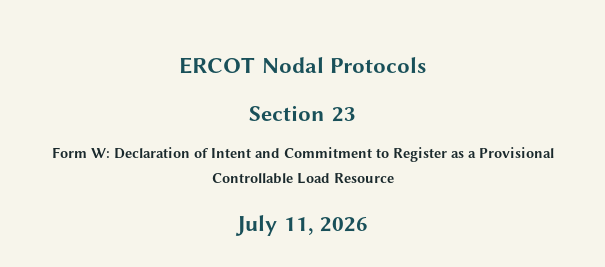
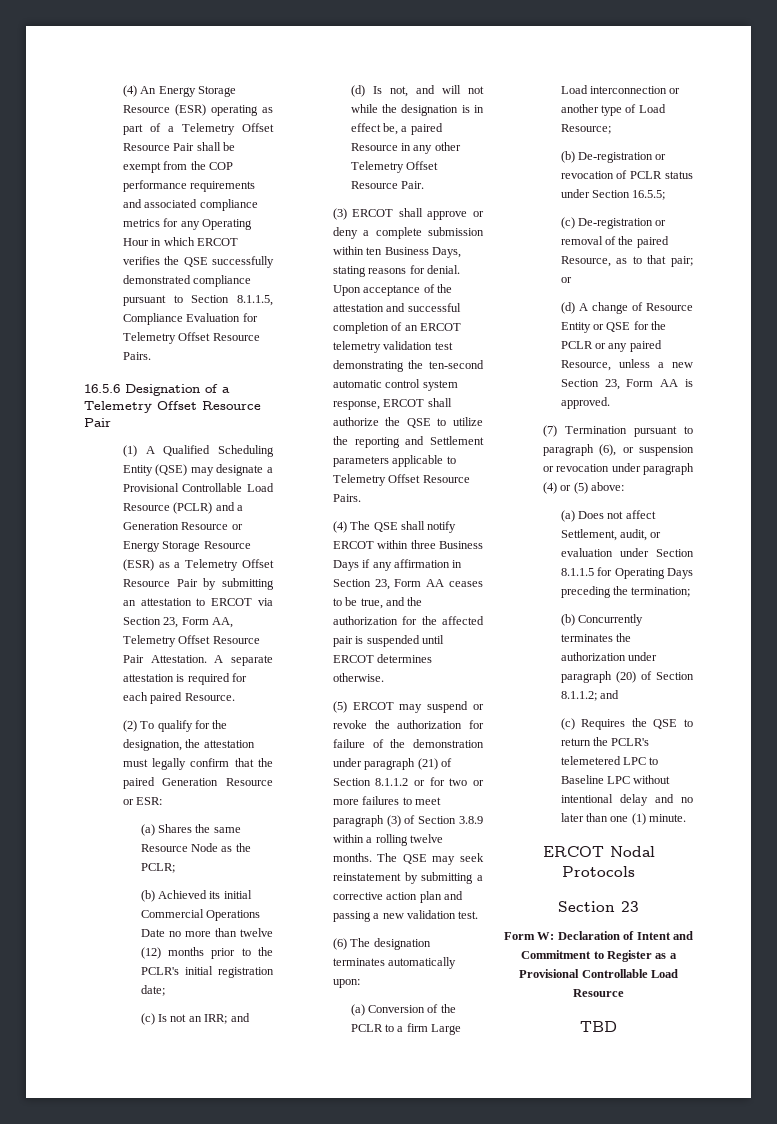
+ (4) An Energy Storage Resource (ESR) operating as part of a Telemetry Offset Resource Pair shall be exempt from the COP performance requirements and associated compliance metrics for any Operating Hour in which ERCOT verifies the QSE successfully demonstrated compliance pursuant to Section 8.1.1.5, Compliance Evaluation for Telemetry Offset Resource Pairs.
+ 16.5.6 Designation of a Telemetry Offset Resource Pair
+ (1) A Qualified Scheduling Entity (QSE) may designate a Provisional Controllable Load Resource (PCLR) and a Generation Resource or Energy Storage Resource (ESR) as a Telemetry Offset Resource Pair by submitting an attestation to ERCOT via Section 23, Form AA, Telemetry Offset Resource Pair Attestation. A separate attestation is required for each paired Resource.
+ (2) To qualify for the designation, the attestation must legally confirm that the paired Generation Resource or ESR:
+ (a) Shares the same Resource Node as the PCLR;
+ (b) Achieved its initial Commercial Operations Date no more than twelve (12) months prior to the PCLR's initial registration date;
+ (c) Is not an IRR; and
+ (d) Is not, and will not while the designation is in effect be, a paired Resource in any other Telemetry Offset Resource Pair.
+ (3) ERCOT shall approve or deny a complete submission within ten Business Days, stating reasons for denial. Upon acceptance of the attestation and successful completion of an ERCOT telemetry validation test demonstrating the ten-second automatic control system response, ERCOT shall authorize the QSE to utilize the reporting and Settlement parameters applicable to Telemetry Offset Resource Pairs.
+ (4) The QSE shall notify ERCOT within three Business Days if any affirmation in Section 23, Form AA ceases to be true, and the authorization for the affected pair is suspended until ERCOT determines otherwise.
+ (5) ERCOT may suspend or revoke the authorization for failure of the demonstration under paragraph (21) of Section 8.1.1.2 or for two or more failures to meet paragraph (3) of Section 3.8.9 within a rolling twelve months. The QSE may seek reinstatement by submitting a corrective action plan and passing a new validation test.
+ (6) The designation terminates automatically upon:
+ (a) Conversion of the PCLR to a firm Large Load interconnection or another type of Load Resource;
+ (b) De-registration or revocation of PCLR status under Section 16.5.5;
+ (c) De-registration or removal of the paired Resource, as to that pair; or
+ (d) A change of Resource Entity or QSE for the PCLR or any paired Resource, unless a new Section 23, Form AA is approved.
+ (7) Termination pursuant to paragraph (6), or suspension or revocation under paragraph (4) or (5) above:
+ (a) Does not affect Settlement, audit, or evaluation under Section 8.1.1.5 for Operating Days preceding the termination;
+ (b) Concurrently terminates the authorization under paragraph (20) of Section 8.1.1.2; and
+ (c) Requires the QSE to return the PCLR's telemetered LPC to Baseline LPC without intentional delay and no later than one (1) minute.
- July 11, 2026
+ TBD

